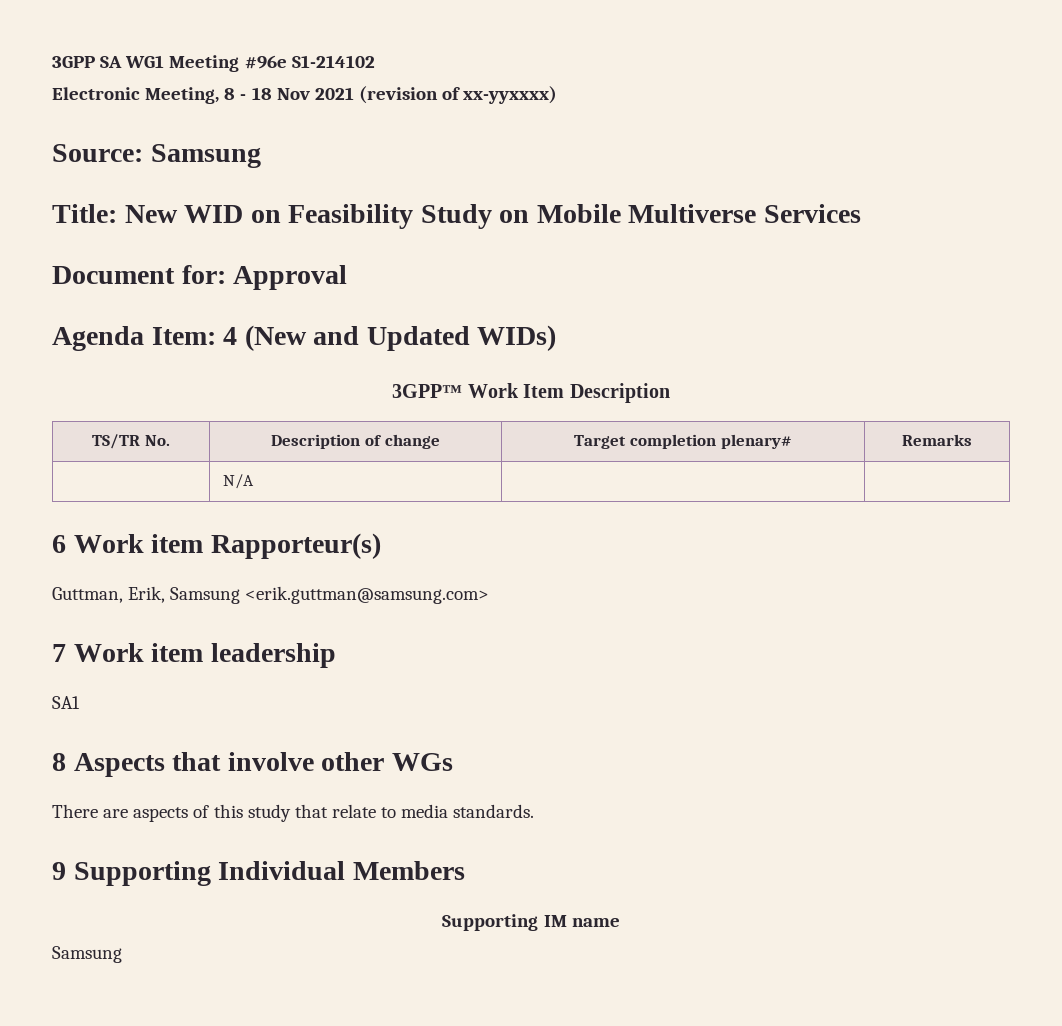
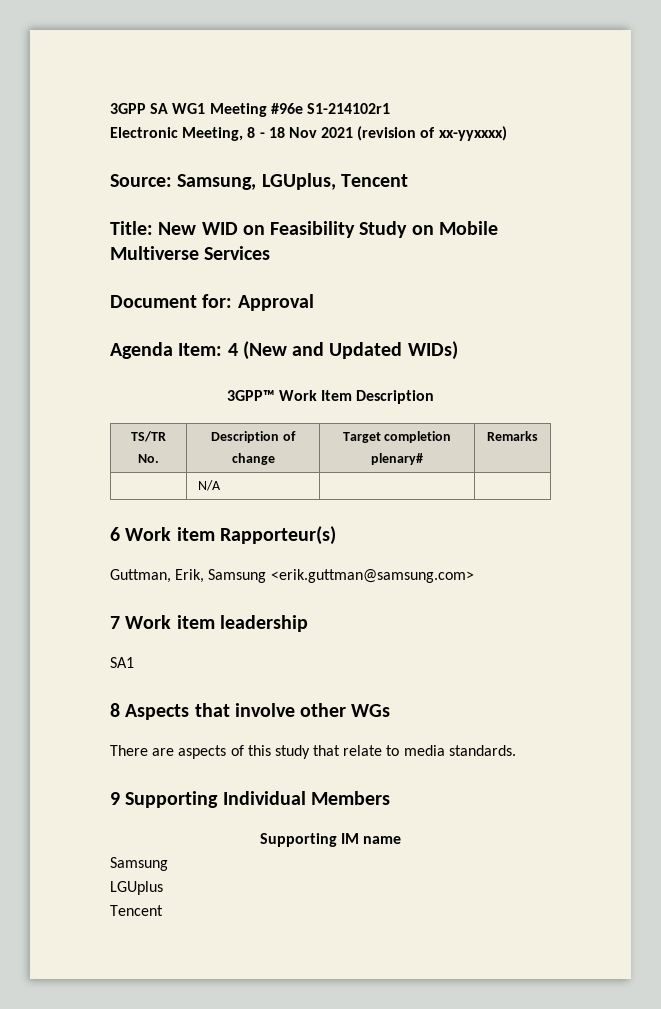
- 3GPP SA WG1 Meeting #96e S1-214102
+ 3GPP SA WG1 Meeting #96e S1-214102r1
- Source: Samsung
+ Source: Samsung, LGUplus, Tencent
+ LGUplus
+ Tencent

